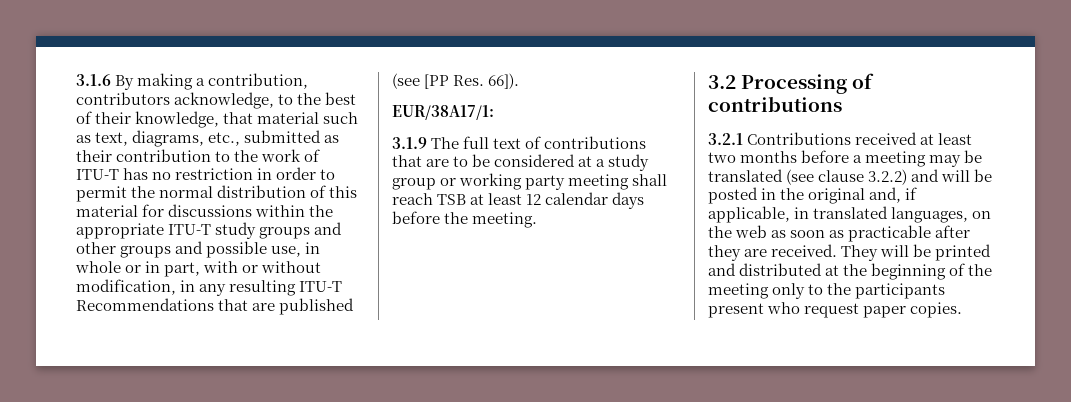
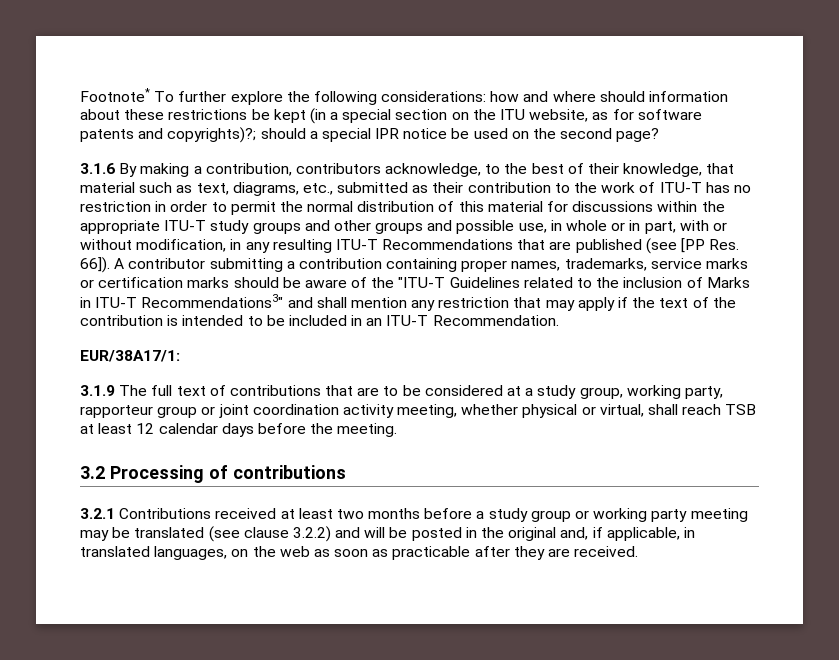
+ Footnote* To further explore the following considerations: how and where should information about these restrictions be kept (in a special section on the ITU website, as for software patents and copyrights)?; should a special IPR notice be used on the second page?
+ A contributor submitting a contribution containing proper names, trademarks, service marks or certification marks should be aware of the "ITU-T Guidelines related to the inclusion of Marks in ITU-T Recommendations3" and shall mention any restriction that may apply if the text of the contribution is intended to be included in an ITU-T Recommendation.
- 3.1.9 The full text of contributions that are to be considered at a study group or working party meeting shall reach TSB at least 12 calendar days before the meeting.
+ 3.1.9 The full text of contributions that are to be considered at a study group, working party, rapporteur group or joint coordination activity meeting, whether physical or virtual, shall reach TSB at least 12 calendar days before the meeting.
- 3.2.1 Contributions received at least two months before a meeting may be translated (see clause 3.2.2) and will be posted in the original and, if applicable, in translated languages, on the web as soon as practicable after they are received. They will be printed and distributed at the beginning of the meeting only to the participants present who request paper copies.
+ 3.2.1 Contributions received at least two months before a study group or working party meeting may be translated (see clause 3.2.2) and will be posted in the original and, if applicable, in translated languages, on the web as soon as practicable after they are received.

